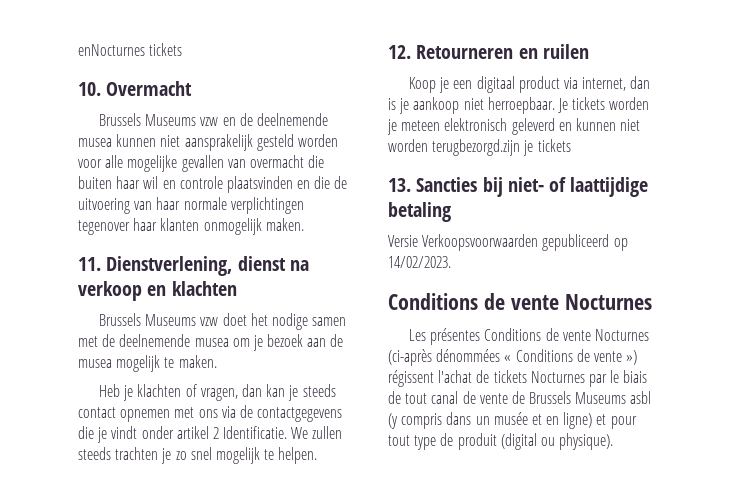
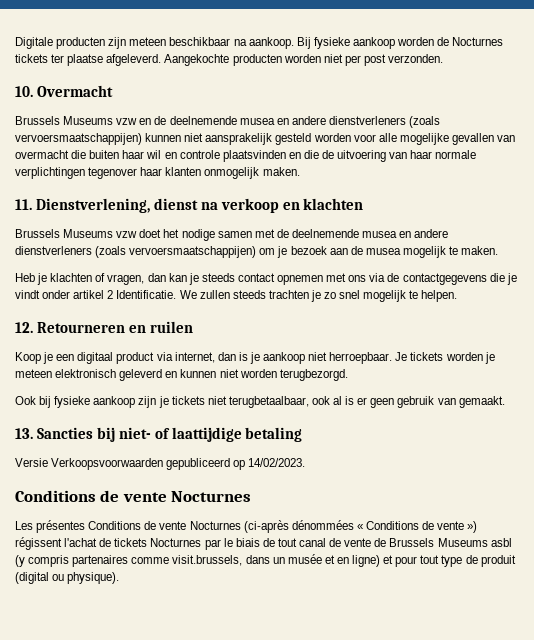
- enNocturnes tickets
+ Digitale producten zijn meteen beschikbaar na aankoop. Bij fysieke aankoop worden de Nocturnes tickets ter plaatse afgeleverd. Aangekochte producten worden niet per post verzonden.
- Brussels Museums vzw en de deelnemende musea kunnen niet aansprakelijk gesteld worden voor alle mogelijke gevallen van overmacht die buiten haar wil en controle plaatsvinden en die de uitvoering van haar normale verplichtingen tegenover haar klanten onmogelijk maken.
+ Brussels Museums vzw en de deelnemende musea en andere dienstverleners (zoals vervoersmaatschappijen) kunnen niet aansprakelijk gesteld worden voor alle mogelijke gevallen van overmacht die buiten haar wil en controle plaatsvinden en die de uitvoering van haar normale verplichtingen tegenover haar klanten onmogelijk maken.
- Brussels Museums vzw doet het nodige samen met de deelnemende musea om je bezoek aan de musea mogelijk te maken.
+ Brussels Museums vzw doet het nodige samen met de deelnemende musea en andere dienstverleners (zoals vervoersmaatschappijen) om je bezoek aan de musea mogelijk te maken.
- Je tickets worden je meteen elektronisch geleverd en kunnen niet worden terugbezorgd.zijn je tickets
+ Je tickets worden je meteen elektronisch geleverd en kunnen niet worden terugbezorgd.
+ Ook bij fysieke aankoop zijn je tickets niet terugbetaalbaar, ook al is er geen gebruik van gemaakt.
- Les présentes Conditions de vente Nocturnes (ci-après dénommées « Conditions de vente ») régissent l'achat de tickets Nocturnes par le biais de tout canal de vente de Brussels Museums asbl (y compris dans un musée et en ligne) et pour tout type de produit (digital ou physique).
+ Les présentes Conditions de vente Nocturnes (ci-après dénommées « Conditions de vente ») régissent l'achat de tickets Nocturnes par le biais de tout canal de vente de Brussels Museums asbl (y compris partenaires comme visit.brussels, dans un musée et en ligne) et pour tout type de produit (digital ou physique).

